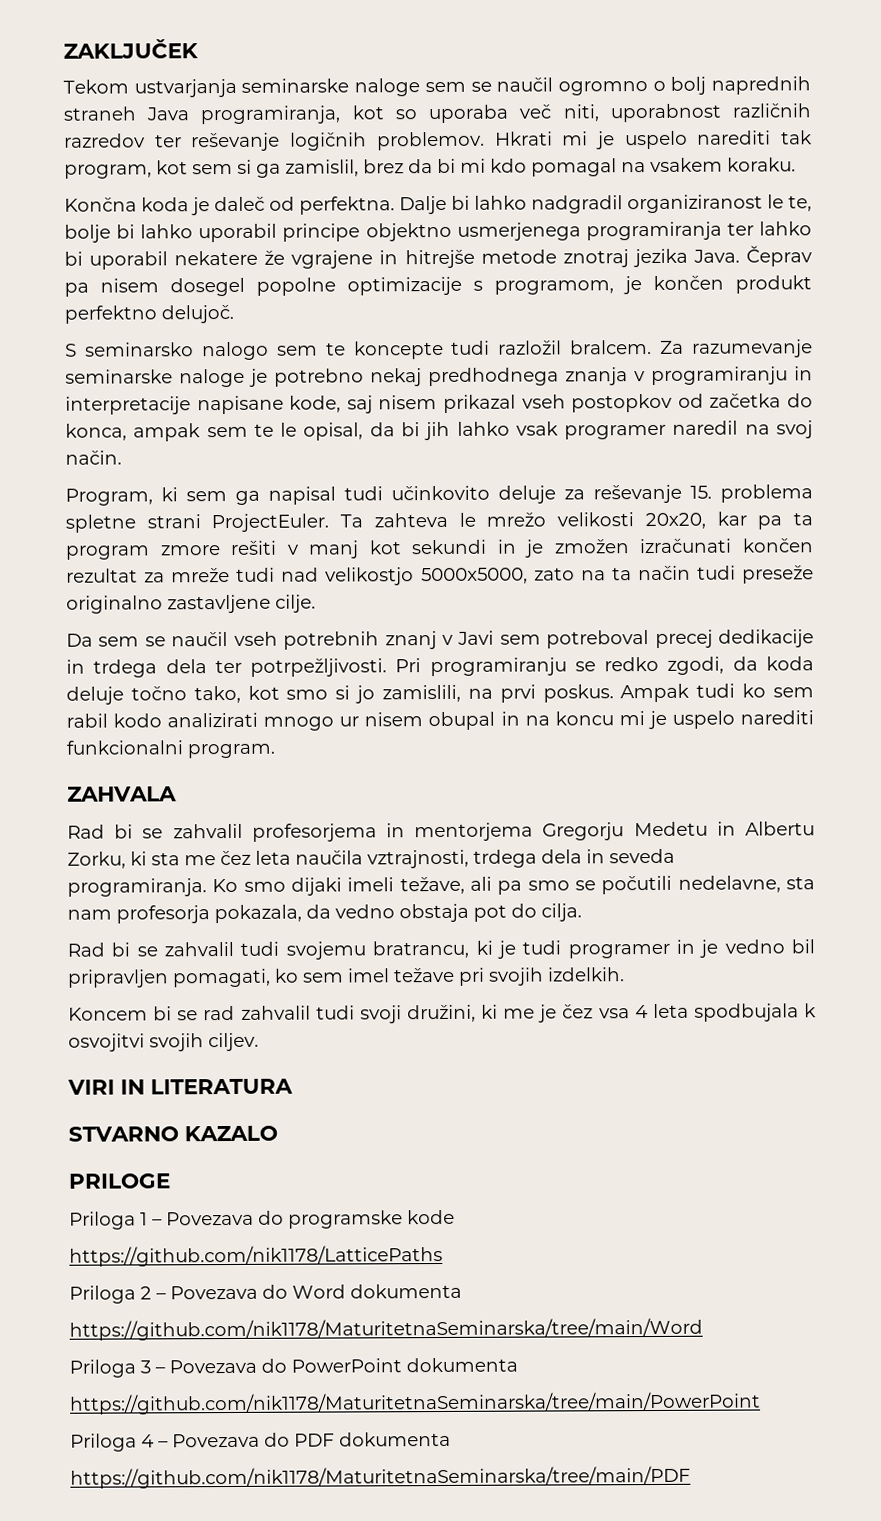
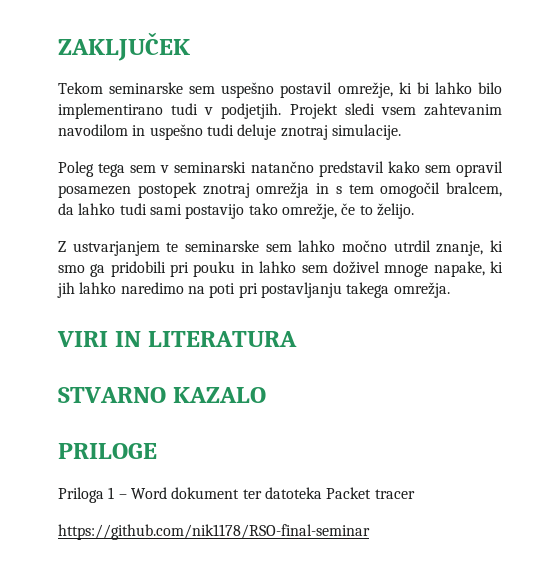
- Tekom ustvarjanja seminarske naloge sem se naučil ogromno o bolj naprednih straneh Java programiranja, kot so uporaba več niti, uporabnost različnih razredov ter reševanje logičnih problemov. Hkrati mi je uspelo narediti tak program, kot sem si ga zamislil, brez da bi mi kdo pomagal na vsakem koraku.
- Končna koda je daleč od perfektna. Dalje bi lahko nadgradil organiziranost le te, bolje bi lahko uporabil principe objektno usmerjenega programiranja ter lahko bi uporabil nekatere že vgrajene in hitrejše metode znotraj jezika Java. Čeprav pa nisem dosegel popolne optimizacije s programom, je končen produkt perfektno delujoč.
- S seminarsko nalogo sem te koncepte tudi razložil bralcem. Za razumevanje seminarske naloge je potrebno nekaj predhodnega znanja v programiranju in interpretacije napisane kode, saj nisem prikazal vseh postopkov od začetka do konca, ampak sem te le opisal, da bi jih lahko vsak programer naredil na svoj način.
- Program, ki sem ga napisal tudi učinkovito deluje za reševanje 15. problema spletne strani ProjectEuler. Ta zahteva le mrežo velikosti 20x20, kar pa ta program zmore rešiti v manj kot sekundi in je zmožen izračunati končen rezultat za mreže tudi nad velikostjo 5000x5000, zato na ta način tudi preseže originalno zastavljene cilje.
- Da sem se naučil vseh potrebnih znanj v Javi sem potreboval precej dedikacije in trdega dela ter potrpežljivosti. Pri programiranju se redko zgodi, da koda deluje točno tako, kot smo si jo zamislili, na prvi poskus. Ampak tudi ko sem rabil kodo analizirati mnogo ur nisem obupal in na koncu mi je uspelo narediti funkcionalni program.
- ZAHVALA
- Rad bi se zahvalil profesorjema in mentorjema Gregorju Medetu in Albertu Zorku, ki sta me čez leta naučila vztrajnosti, trdega dela in seveda programiranja. Ko smo dijaki imeli težave, ali pa smo se počutili nedelavne, sta nam profesorja pokazala, da vedno obstaja pot do cilja.
- Rad bi se zahvalil tudi svojemu bratrancu, ki je tudi programer in je vedno bil pripravljen pomagati, ko sem imel težave pri svojih izdelkih.
- Koncem bi se rad zahvalil tudi svoji družini, ki me je čez vsa 4 leta spodbujala k osvojitvi svojih ciljev.
+ Tekom seminarske sem uspešno postavil omrežje, ki bi lahko bilo implementirano tudi v podjetjih. Projekt sledi vsem zahtevanim navodilom in uspešno tudi deluje znotraj simulacije.
+ Poleg tega sem v seminarski natančno predstavil kako sem opravil posamezen postopek znotraj omrežja in s tem omogočil bralcem, da lahko tudi sami postavijo tako omrežje, če to želijo.
+ Z ustvarjanjem te seminarske sem lahko močno utrdil znanje, ki smo ga pridobili pri pouku in lahko sem doživel mnoge napake, ki jih lahko naredimo na poti pri postavljanju takega omrežja.
- Priloga 1 – Povezava do programske kode
- https://github.com/nik1178/LatticePaths
- Priloga 2 – Povezava do Word dokumenta
- https://github.com/nik1178/MaturitetnaSeminarska/tree/main/Word
- Priloga 3 – Povezava do PowerPoint dokumenta
- https://github.com/nik1178/MaturitetnaSeminarska/tree/main/PowerPoint
- Priloga 4 – Povezava do PDF dokumenta
- https://github.com/nik1178/MaturitetnaSeminarska/tree/main/PDF
+ Priloga 1 – Word dokument ter datoteka Packet tracer
+ https://github.com/nik1178/RSO-final-seminar

